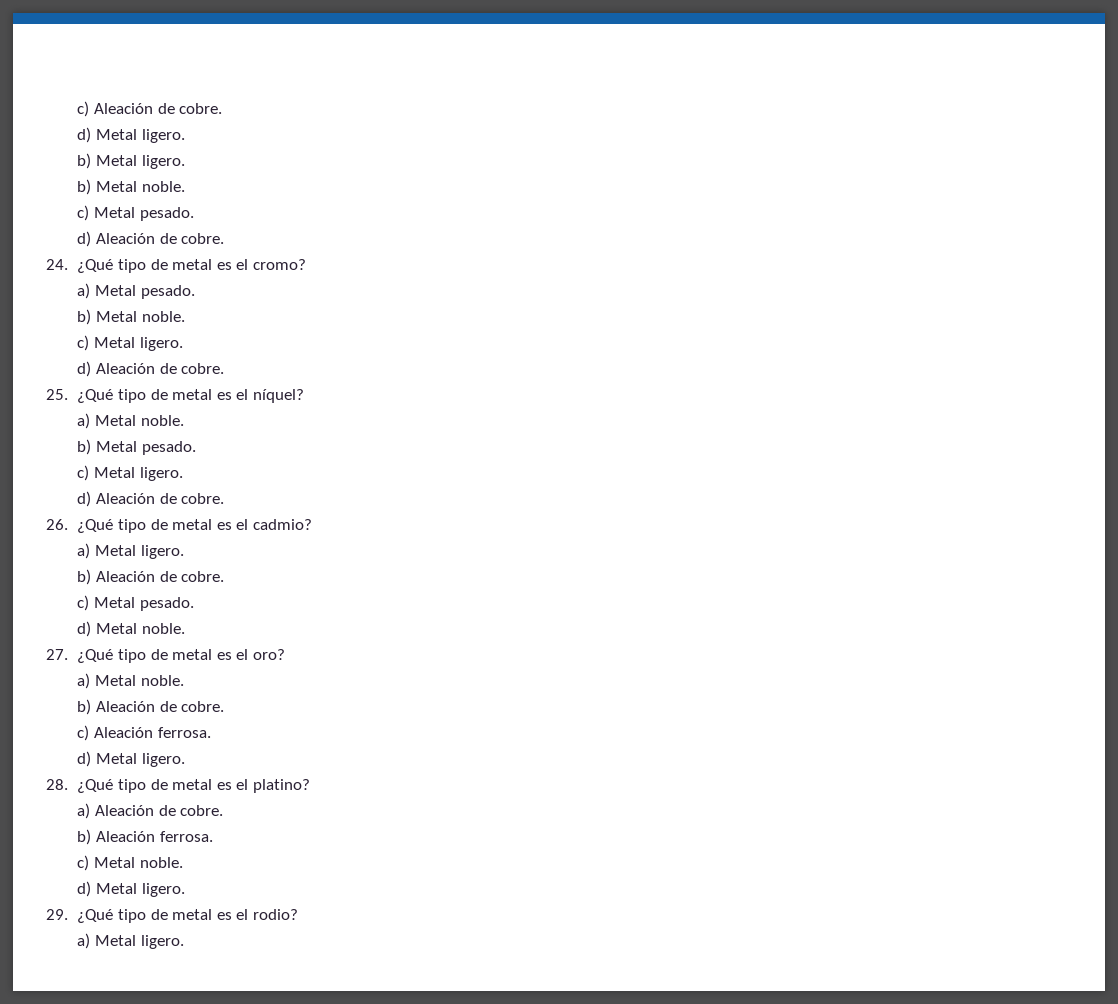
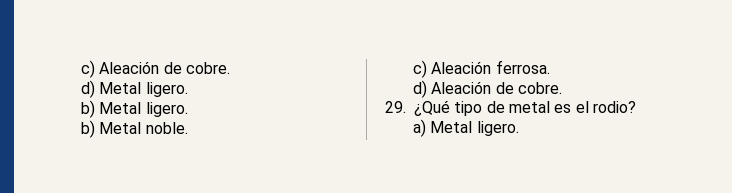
  b) Metal ligero.
  b) Metal noble.
- c) Metal pesado.
+ c) Aleación ferrosa.
  d) Aleación de cobre.
- 24. ¿Qué tipo de metal es el cromo?
- a) Metal pesado.
- b) Metal noble.
- c) Metal ligero.
- d) Aleación de cobre.
- 25. ¿Qué tipo de metal es el níquel?
- a) Metal noble.
- b) Metal pesado.
- c) Metal ligero.
- d) Aleación de cobre.
- 26. ¿Qué tipo de metal es el cadmio?
- a) Metal ligero.
- b) Aleación de cobre.
- c) Metal pesado.
- d) Metal noble.
- 27. ¿Qué tipo de metal es el oro?
- a) Metal noble.
- b) Aleación de cobre.
- c) Aleación ferrosa.
- d) Metal ligero.
- 28. ¿Qué tipo de metal es el platino?
- a) Aleación de cobre.
- b) Aleación ferrosa.
- c) Metal noble.
- d) Metal ligero.

